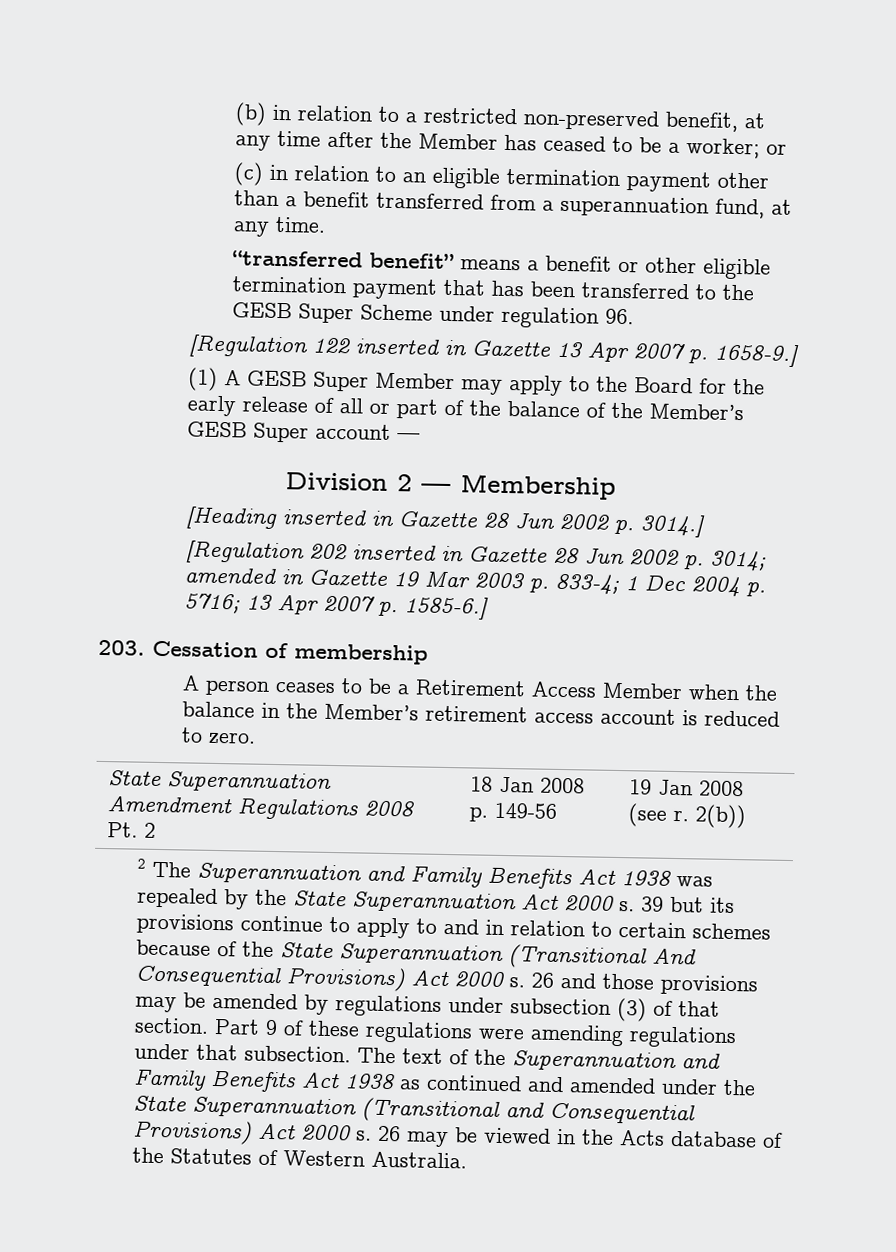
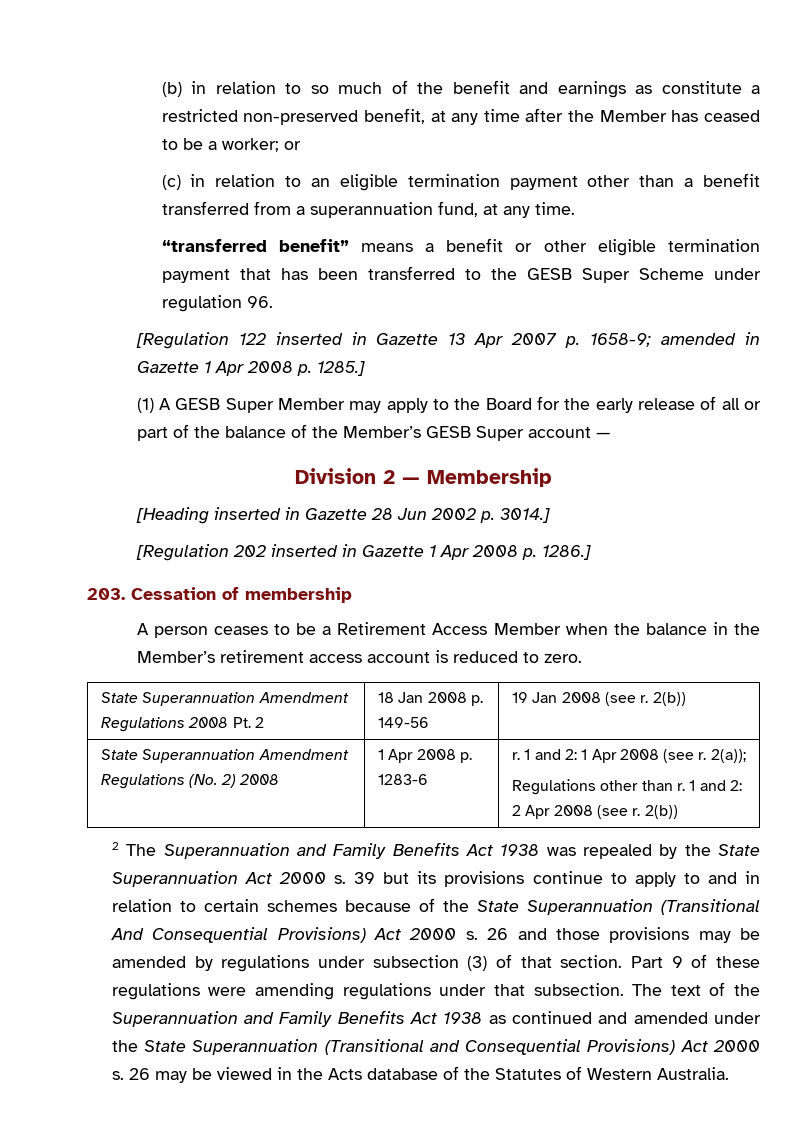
- (b) in relation to a restricted non-preserved benefit, at any time after the Member has ceased to be a worker; or
+ (b) in relation to so much of the benefit and earnings as constitute a restricted non-preserved benefit, at any time after the Member has ceased to be a worker; or
- [Regulation 122 inserted in Gazette 13 Apr 2007 p. 1658-9.]
+ [Regulation 122 inserted in Gazette 13 Apr 2007 p. 1658-9; amended in Gazette 1 Apr 2008 p. 1285.]
- [Regulation 202 inserted in Gazette 28 Jun 2002 p. 3014; amended in Gazette 19 Mar 2003 p. 833-4; 1 Dec 2004 p. 5716; 13 Apr 2007 p. 1585-6.]
+ [Regulation 202 inserted in Gazette 1 Apr 2008 p. 1286.]
+ State Superannuation Amendment Regulations (No. 2) 2008 | 1 Apr 2008 p. 1283-6 | r. 1 and 2: 1 Apr 2008 (see r. 2(a));
+ Regulations other than r. 1 and 2: 2 Apr 2008 (see r. 2(b))

